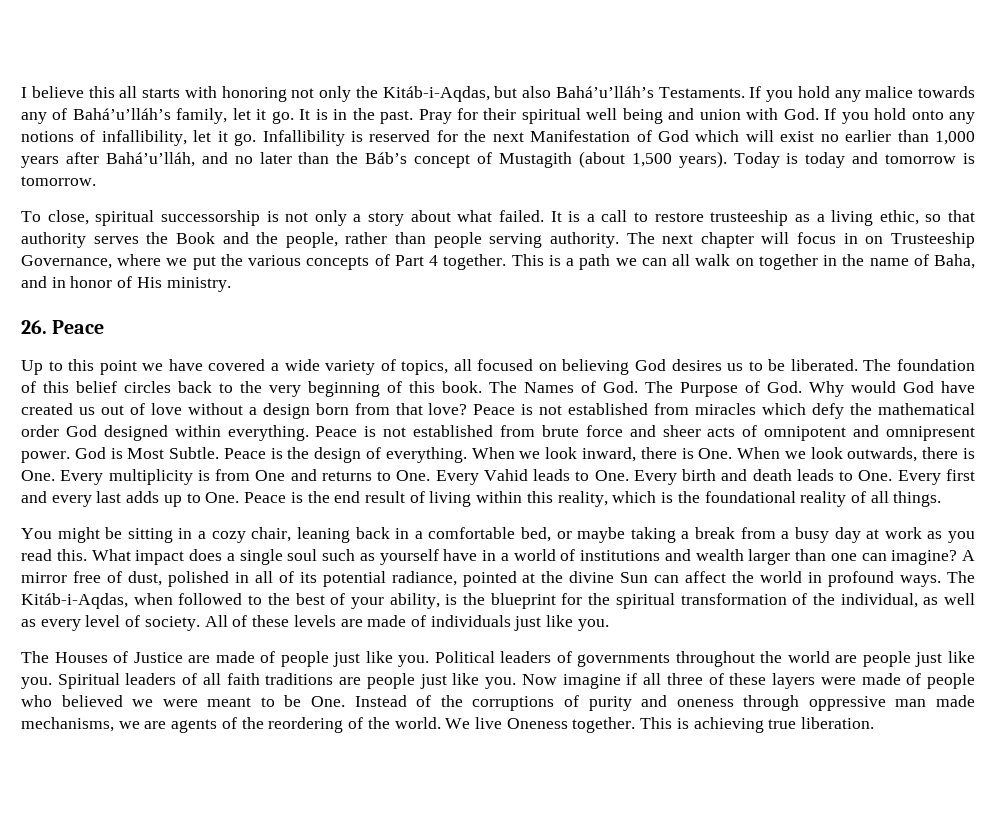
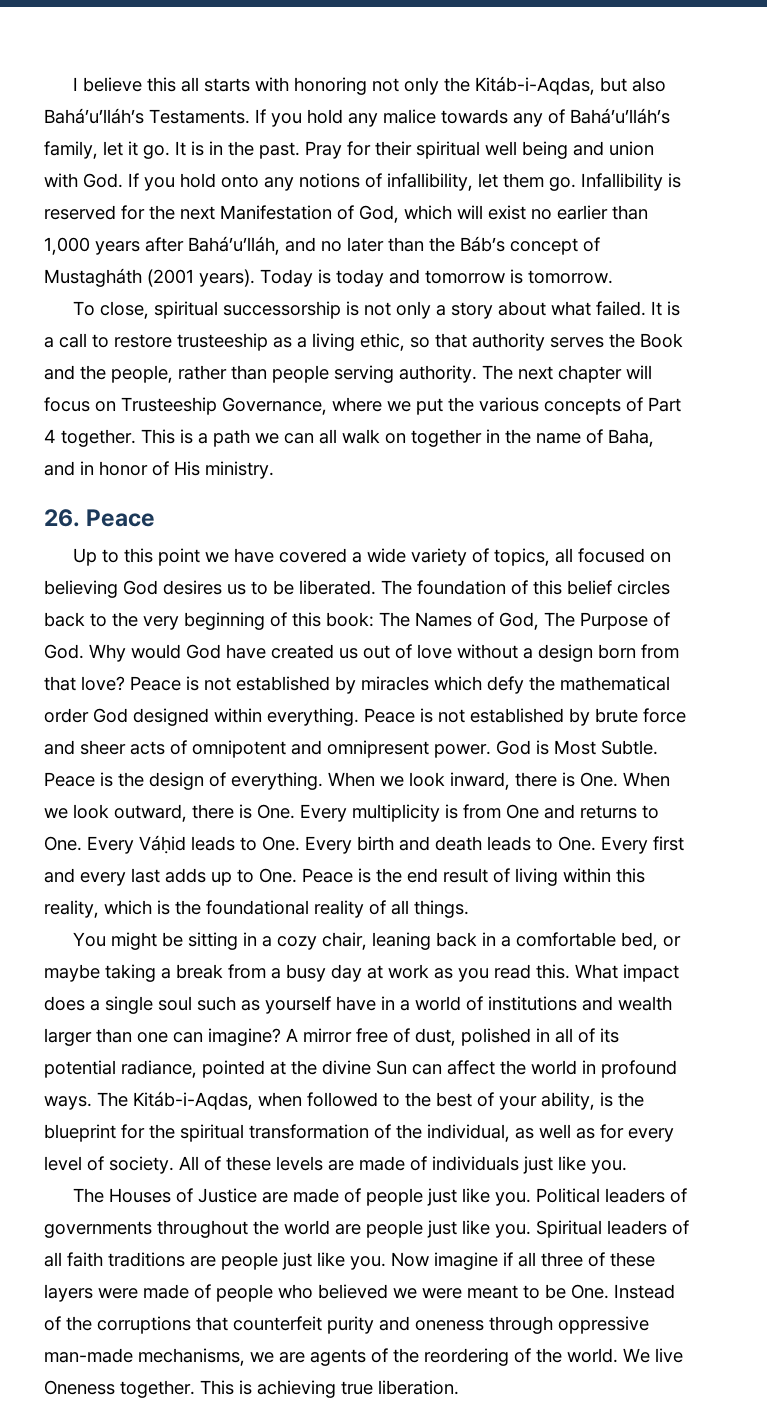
- Pray for their spiritual well being and union with God. If you hold onto any notions of infallibility, let it go.
+ Pray for their spiritual well being and union with God. If you hold onto any notions of infallibility, let them go.
- Infallibility is reserved for the next Manifestation of God which will exist no earlier than 1,000 years after Bahá’u’lláh, and no later than the Báb’s concept of Mustagith (about 1,500 years).
+ Infallibility is reserved for the next Manifestation of God, which will exist no earlier than 1,000 years after Bahá’u’lláh, and no later than the Báb’s concept of Mustagháth (2001 years).
- The next chapter will focus in on Trusteeship Governance, where we put the various concepts of Part 4 together.
+ The next chapter will focus on Trusteeship Governance, where we put the various concepts of Part 4 together.
- The foundation of this belief circles back to the very beginning of this book. The Names of God. The Purpose of God. Why would God have created us out of love without a design born from that love?
+ The foundation of this belief circles back to the very beginning of this book: The Names of God, The Purpose of God. Why would God have created us out of love without a design born from that love?
- Peace is not established from miracles which defy the mathematical order God designed within everything.
+ Peace is not established by miracles which defy the mathematical order God designed within everything.
- Peace is not established from brute force and sheer acts of omnipotent and omnipresent power.
+ Peace is not established by brute force and sheer acts of omnipotent and omnipresent power.
- When we look inward, there is One. When we look outwards, there is One. Every multiplicity is from One and returns to One. Every Vahid leads to One. Every birth and death leads to One. Every first and every last adds up to One. Peace is the end result of living within this reality, which is the foundational reality of all things.
+ When we look inward, there is One. When we look outward, there is One. Every multiplicity is from One and returns to One. Every Váḥid leads to One. Every birth and death leads to One. Every first and every last adds up to One. Peace is the end result of living within this reality, which is the foundational reality of all things.
- The Kitáb-i-Aqdas, when followed to the best of your ability, is the blueprint for the spiritual transformation of the individual, as well as every level of society.
+ The Kitáb-i-Aqdas, when followed to the best of your ability, is the blueprint for the spiritual transformation of the individual, as well as for every level of society.
- Now imagine if all three of these layers were made of people who believed we were meant to be One. Instead of the corruptions of purity and oneness through oppressive man made mechanisms, we are agents of the reordering of the world.
+ Now imagine if all three of these layers were made of people who believed we were meant to be One. Instead of the corruptions that counterfeit purity and oneness through oppressive man-made mechanisms, we are agents of the reordering of the world.

